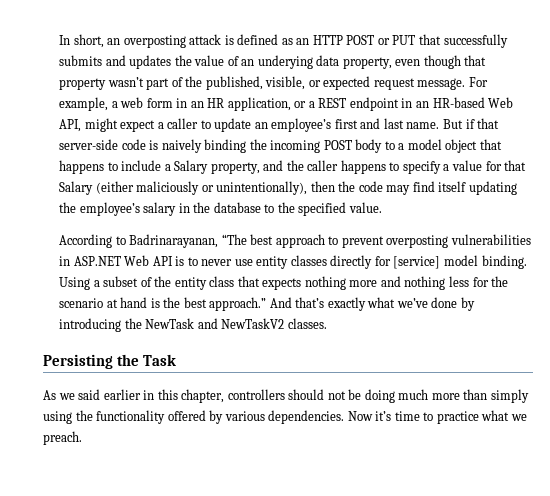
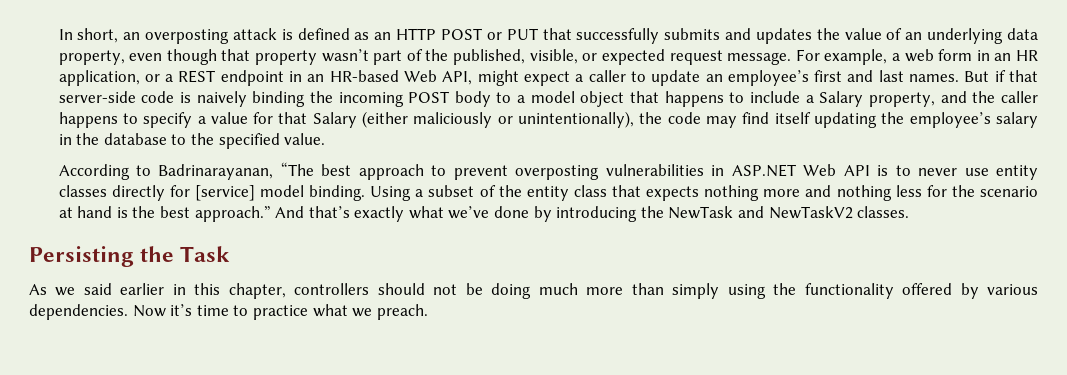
- In short, an overposting attack is defined as an HTTP POST or PUT that successfully submits and updates the value of an underying data property, even though that property wasn’t part of the published, visible, or expected request message.
+ In short, an overposting attack is defined as an HTTP POST or PUT that successfully submits and updates the value of an underlying data property, even though that property wasn’t part of the published, visible, or expected request message.
- For example, a web form in an HR application, or a REST endpoint in an HR-based Web API, might expect a caller to update an employee’s first and last name.
+ For example, a web form in an HR application, or a REST endpoint in an HR-based Web API, might expect a caller to update an employee’s first and last names.
- But if that server-side code is naively binding the incoming POST body to a model object that happens to include a Salary property, and the caller happens to specify a value for that Salary (either maliciously or unintentionally), then the code may find itself updating the employee’s salary in the database to the specified value.
+ But if that server-side code is naively binding the incoming POST body to a model object that happens to include a Salary property, and the caller happens to specify a value for that Salary (either maliciously or unintentionally), the code may find itself updating the employee’s salary in the database to the specified value.

